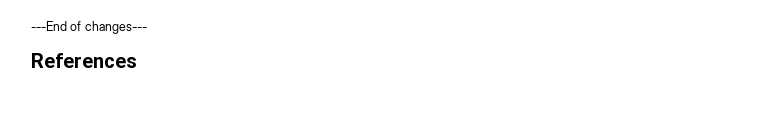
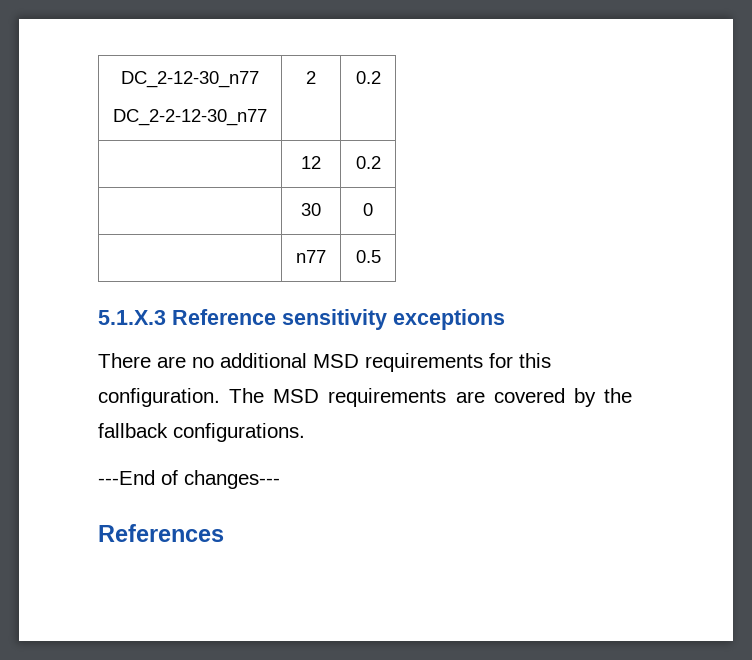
+ DC_2-12-30_n77
+ DC_2-2-12-30_n77 | 2 | 0.2
+ | 12 | 0.2
+ | 30 | 0
+ | n77 | 0.5
+ 5.1.X.3 Reference sensitivity exceptions
+ There are no additional MSD requirements for this configuration. The MSD requirements are covered by the fallback configurations.

